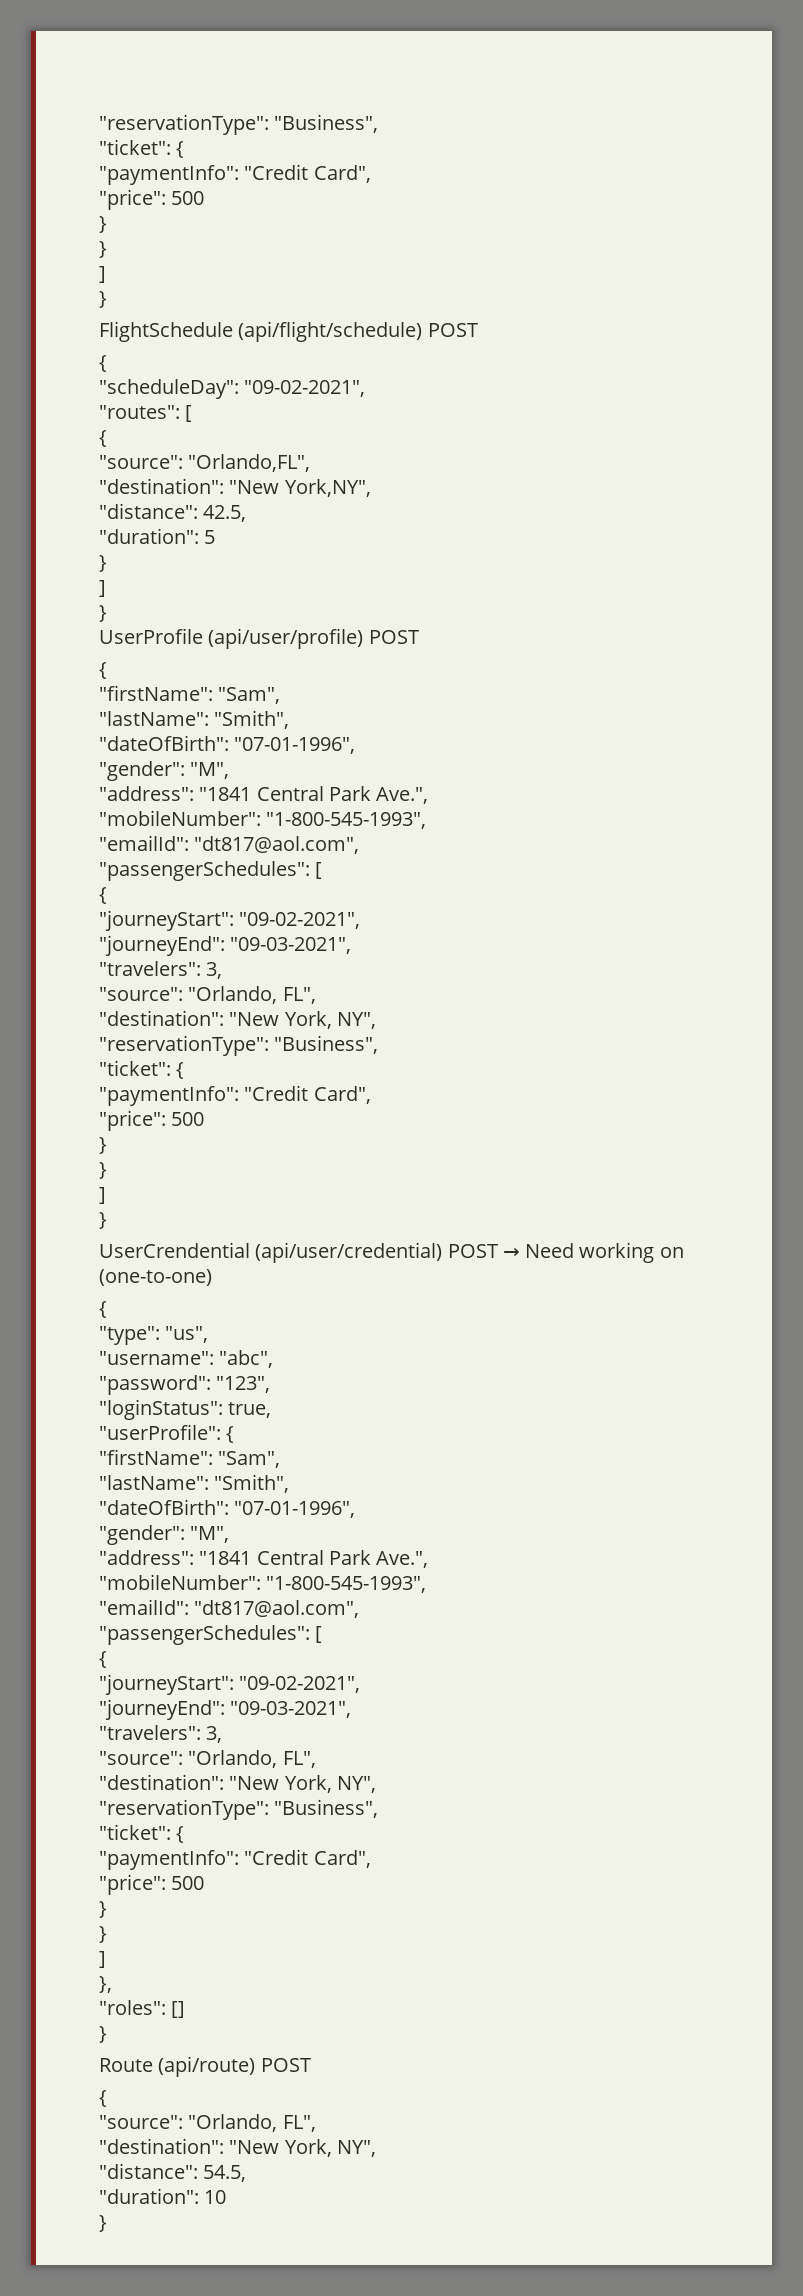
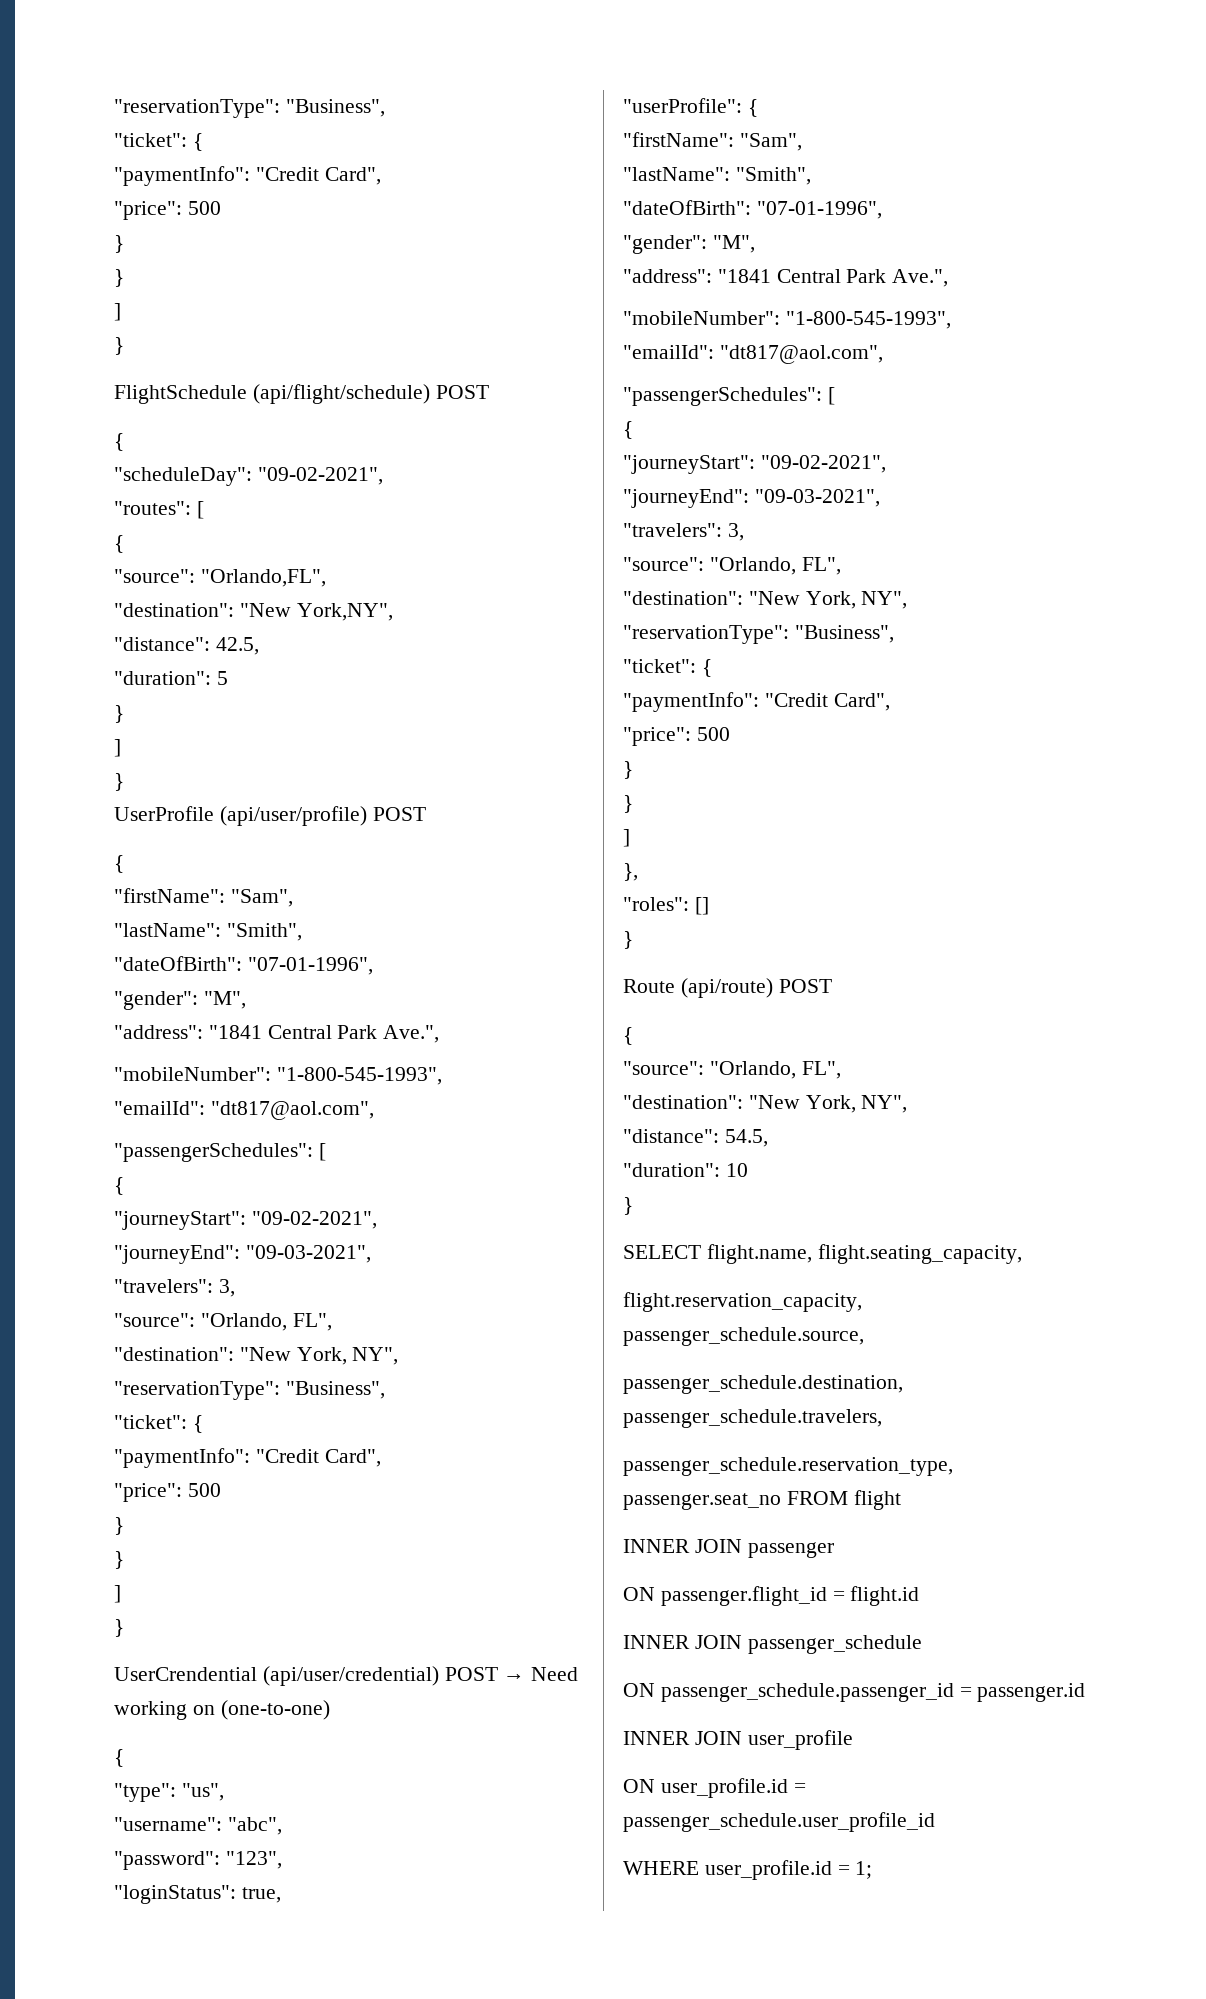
+ SELECT flight.name, flight.seating_capacity,
+ flight.reservation_capacity, passenger_schedule.source,
+ passenger_schedule.destination, passenger_schedule.travelers,
+ passenger_schedule.reservation_type, passenger.seat_no FROM flight
+ INNER JOIN passenger
+ ON passenger.flight_id = flight.id
+ INNER JOIN passenger_schedule
+ ON passenger_schedule.passenger_id = passenger.id
+ INNER JOIN user_profile
+ ON user_profile.id = passenger_schedule.user_profile_id
+ WHERE user_profile.id = 1;

